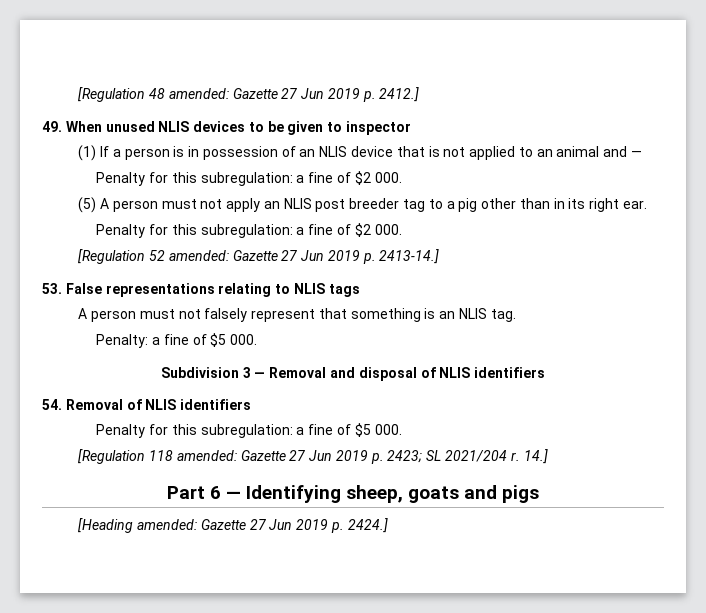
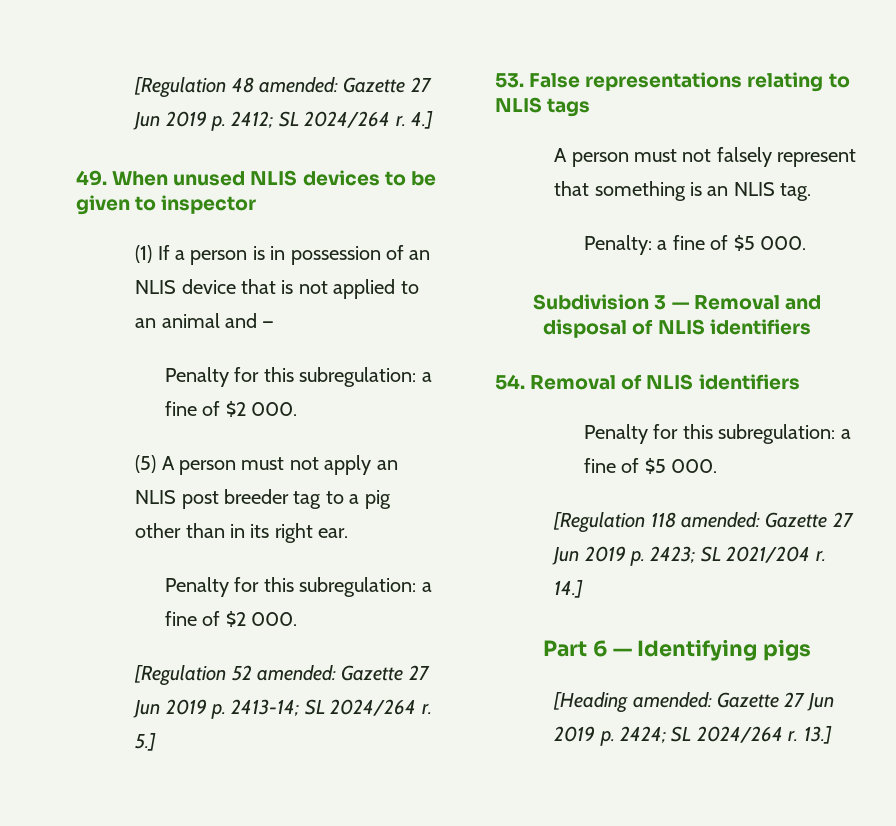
- [Regulation 48 amended: Gazette 27 Jun 2019 p. 2412.]
+ [Regulation 48 amended: Gazette 27 Jun 2019 p. 2412; SL 2024/264 r. 4.]
- [Regulation 52 amended: Gazette 27 Jun 2019 p. 2413-14.]
+ [Regulation 52 amended: Gazette 27 Jun 2019 p. 2413-14; SL 2024/264 r. 5.]
- Part 6 — Identifying sheep, goats and pigs
+ Part 6 — Identifying pigs
- [Heading amended: Gazette 27 Jun 2019 p. 2424.]
+ [Heading amended: Gazette 27 Jun 2019 p. 2424; SL 2024/264 r. 13.]

